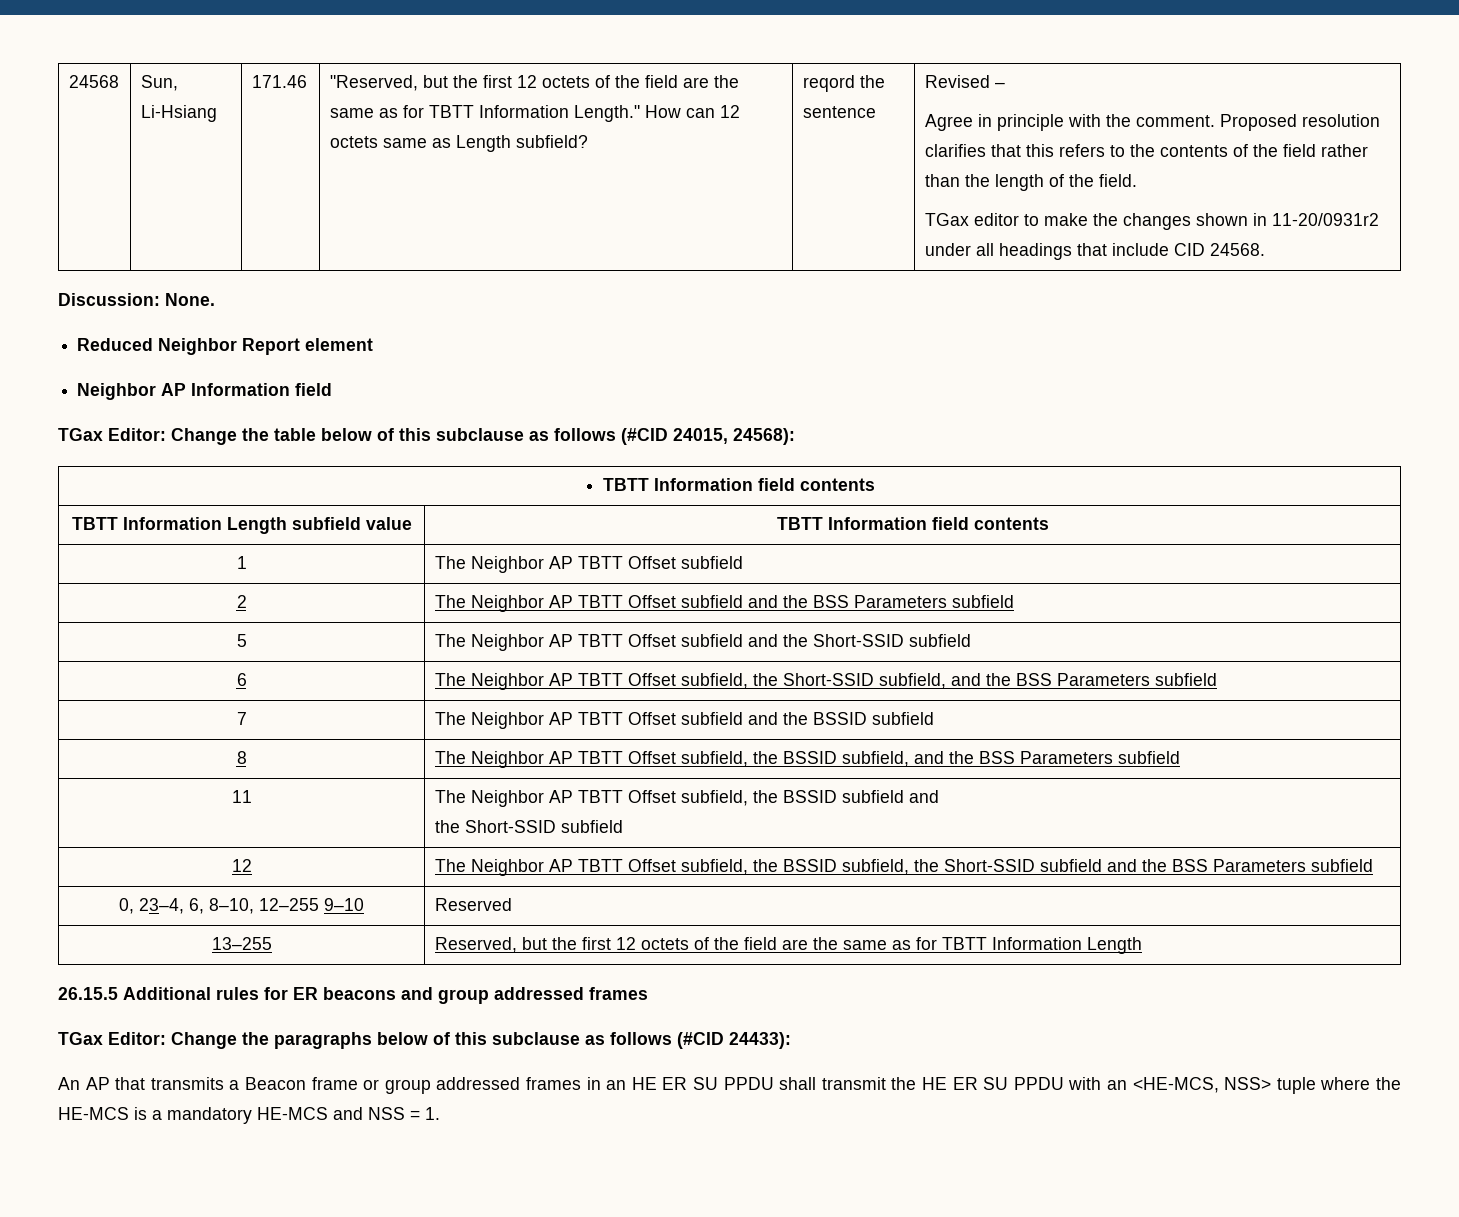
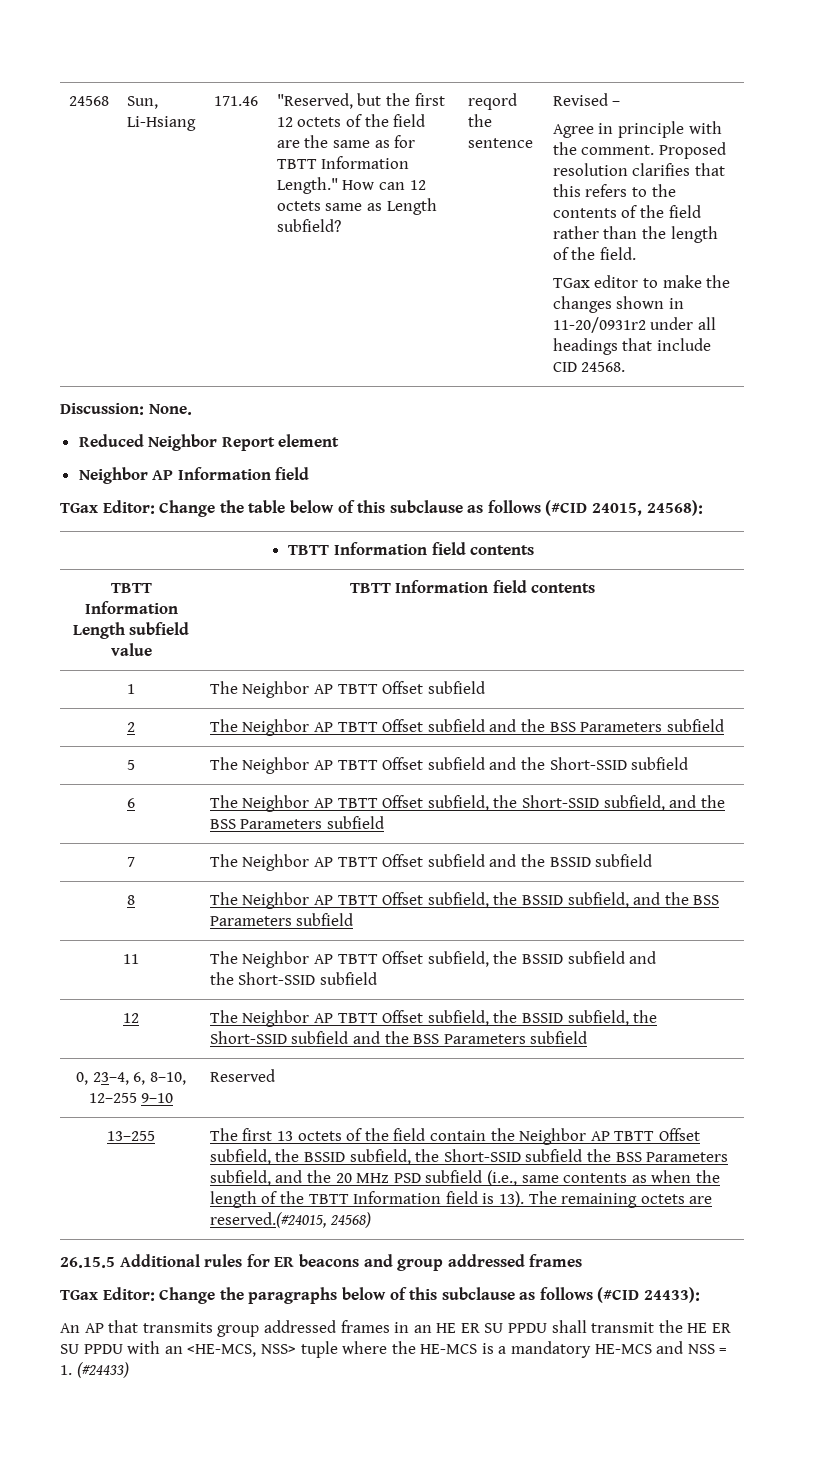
- Reserved, but the first 12 octets of the field are the same as for TBTT Information Length
+ The first 13 octets of the field contain the Neighbor AP TBTT Offset subfield, the BSSID subfield, the Short-SSID subfield the BSS Parameters subfield, and the 20 MHz PSD subfield (i.e., same contents as when the length of the TBTT Information field is 13). The remaining octets are reserved.(#24015, 24568)
- An AP that transmits a Beacon frame or group addressed frames in an HE ER SU PPDU shall transmit the HE ER SU PPDU with an <HE-MCS, NSS> tuple where the HE-MCS is a mandatory HE-MCS and NSS = 1.
+ An AP that transmits group addressed frames in an HE ER SU PPDU shall transmit the HE ER SU PPDU with an <HE-MCS, NSS> tuple where the HE-MCS is a mandatory HE-MCS and NSS = 1. (#24433)

